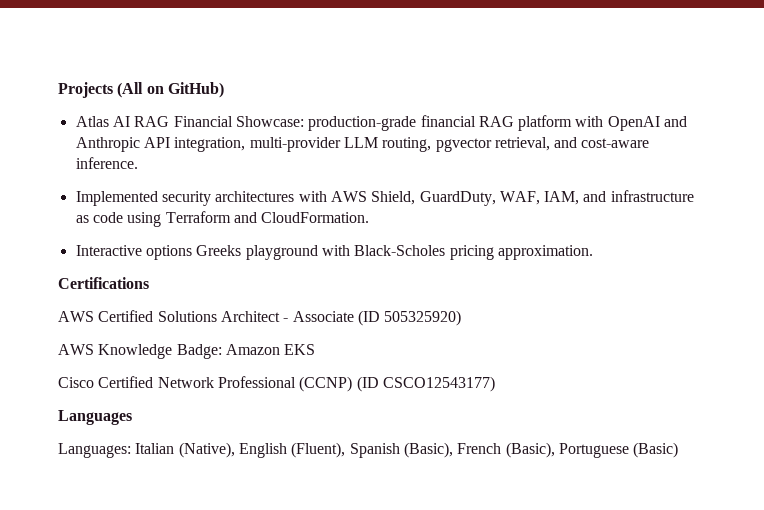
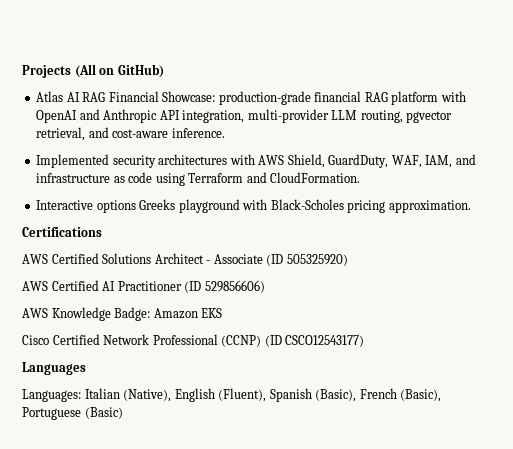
+ AWS Certified AI Practitioner (ID 529856606)

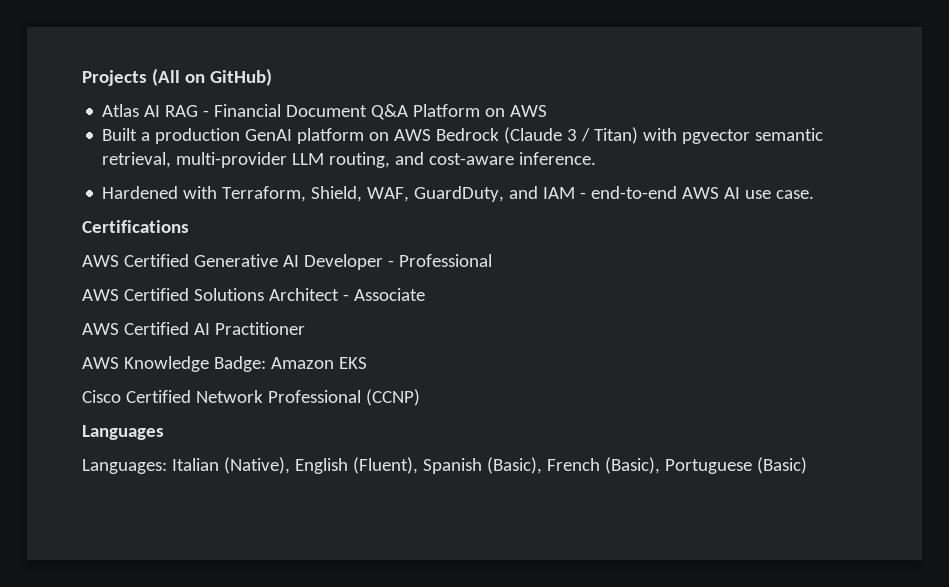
- Atlas AI RAG Financial Showcase: production-grade financial RAG platform with OpenAI and Anthropic API integration, multi-provider LLM routing, pgvector retrieval, and cost-aware inference.
+ Atlas AI RAG - Financial Document Q&A Platform on AWS
+ Built a production GenAI platform on AWS Bedrock (Claude 3 / Titan) with pgvector semantic retrieval, multi-provider LLM routing, and cost-aware inference.
- Implemented security architectures with AWS Shield, GuardDuty, WAF, IAM, and infrastructure as code using Terraform and CloudFormation.
- Interactive options Greeks playground with Black-Scholes pricing approximation.
+ Hardened with Terraform, Shield, WAF, GuardDuty, and IAM - end-to-end AWS AI use case.
  Certifications
+ AWS Certified Generative AI Developer - Professional
- AWS Certified Solutions Architect - Associate (ID 505325920)
+ AWS Certified Solutions Architect - Associate
- AWS Certified AI Practitioner (ID 529856606)
+ AWS Certified AI Practitioner
- Cisco Certified Network Professional (CCNP) (ID CSCO12543177)
+ Cisco Certified Network Professional (CCNP)

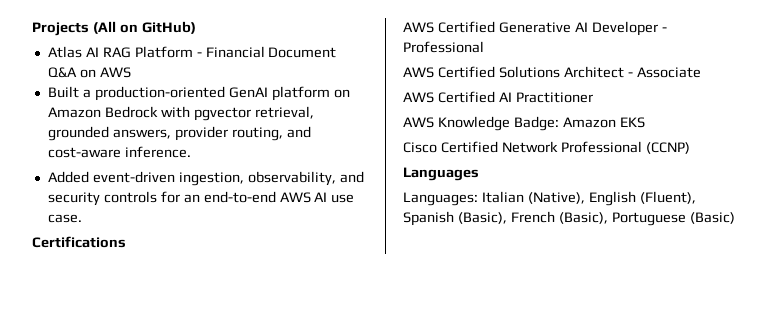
- Atlas AI RAG - Financial Document Q&A Platform on AWS
+ Atlas AI RAG Platform - Financial Document Q&A on AWS
- Built a production GenAI platform on AWS Bedrock (Claude 3 / Titan) with pgvector semantic retrieval, multi-provider LLM routing, and cost-aware inference.
- Hardened with Terraform, Shield, WAF, GuardDuty, and IAM - end-to-end AWS AI use case.
+ Built a production-oriented GenAI platform on Amazon Bedrock with pgvector retrieval, grounded answers, provider routing, and cost-aware inference.
+ Added event-driven ingestion, observability, and security controls for an end-to-end AWS AI use case.

